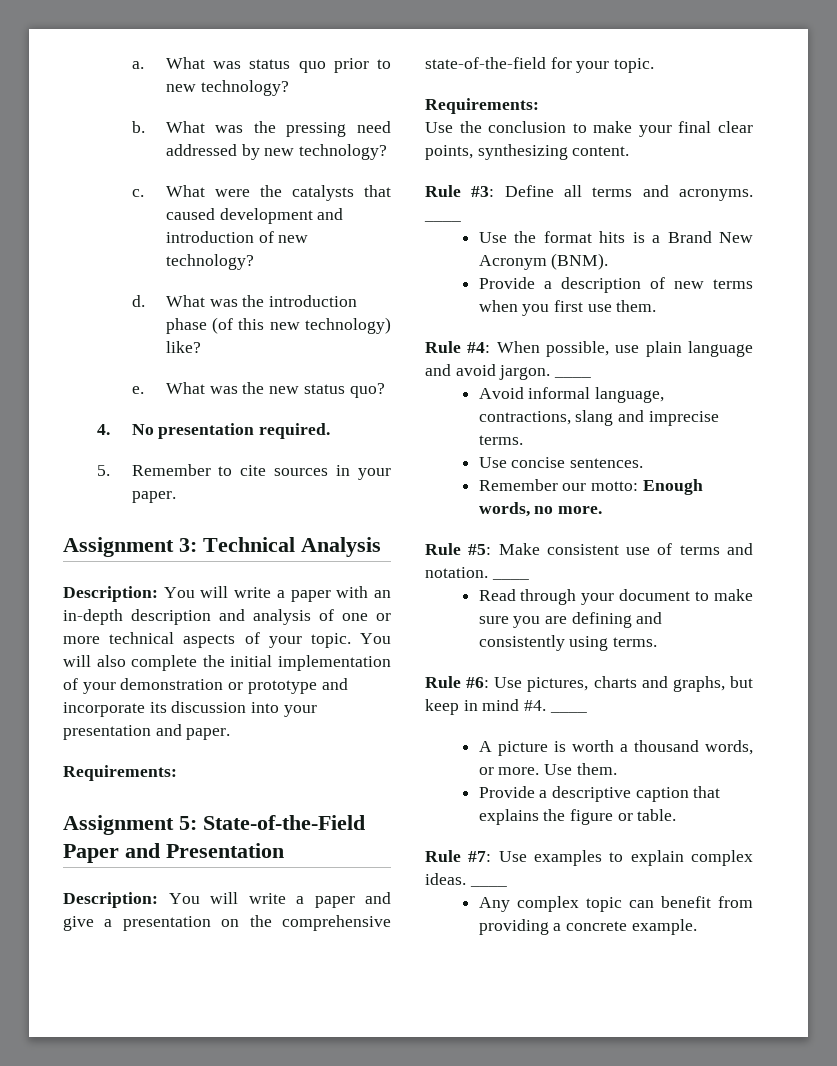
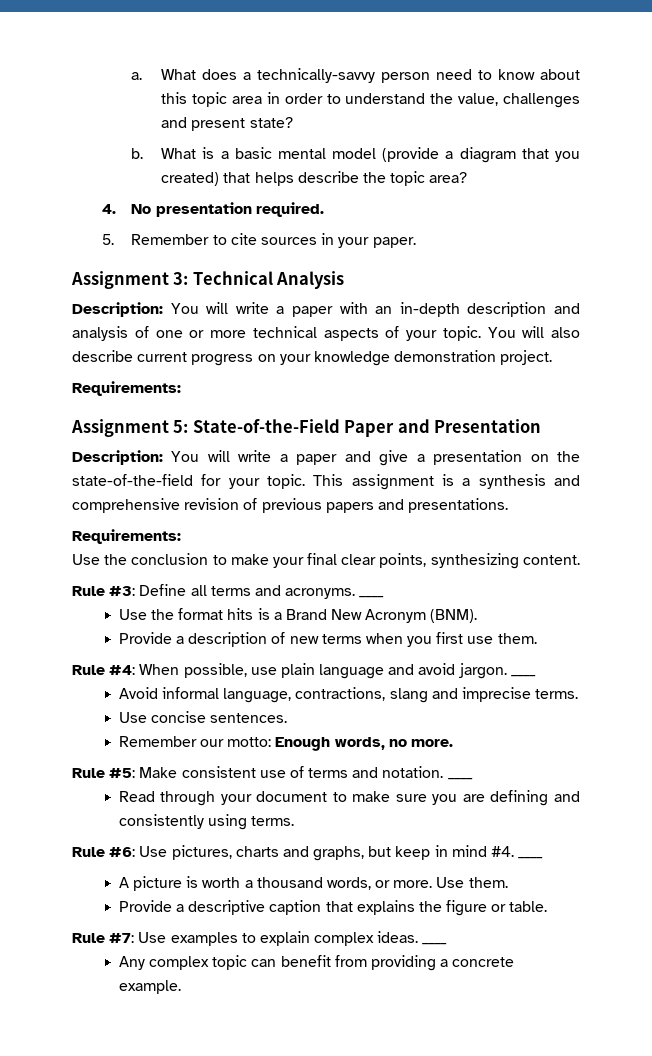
- What was status quo prior to new technology?
- b. What was the pressing need addressed by new technology?
- c. What were the catalysts that caused development and introduction of new technology?
- d. What was the introduction phase (of this new technology) like?
- e. What was the new status quo?
+ What does a technically-savvy person need to know about this topic area in order to understand the value, challenges and present state?
+ b. What is a basic mental model (provide a diagram that you created) that helps describe the topic area?
- You will also complete the initial implementation of your demonstration or prototype and incorporate its discussion into your presentation and paper.
+ You will also describe current progress on your knowledge demonstration project.
- Description: You will write a paper and give a presentation on the comprehensive state-of-the-field for your topic.
+ Description: You will write a paper and give a presentation on the state-of-the-field for your topic. This assignment is a synthesis and comprehensive revision of previous papers and presentations.

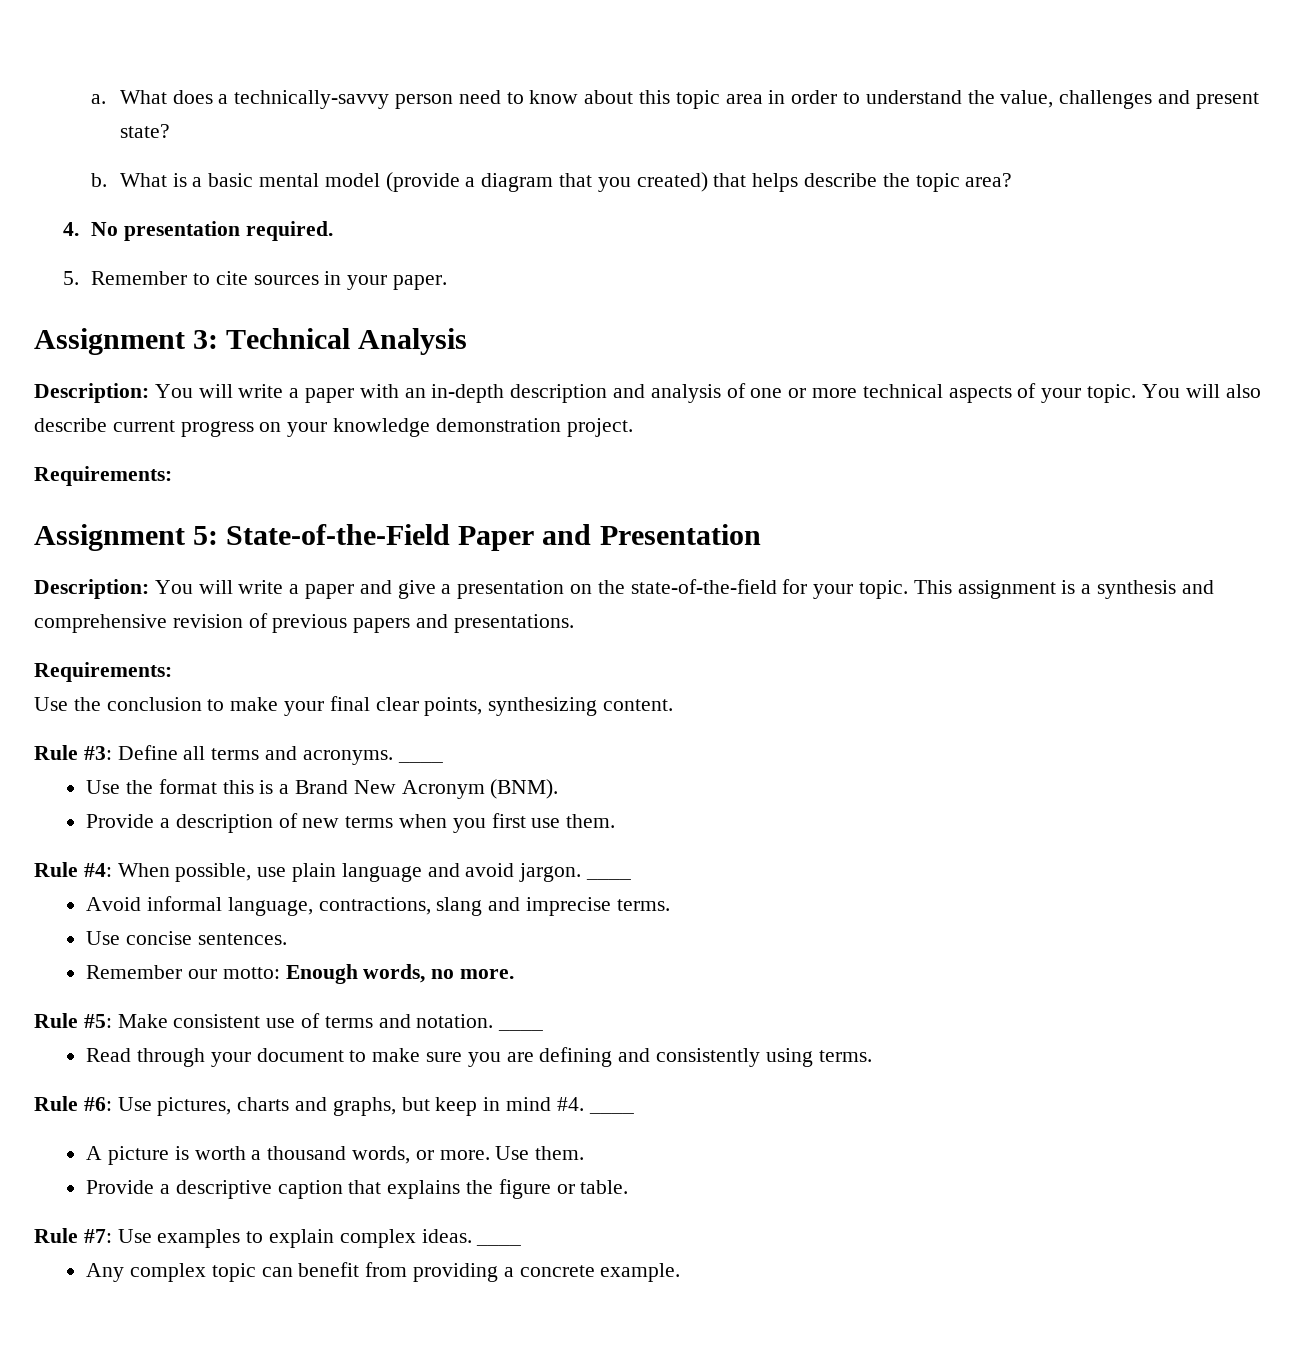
- Use the format hits is a Brand New Acronym (BNM).
+ Use the format this is a Brand New Acronym (BNM).

